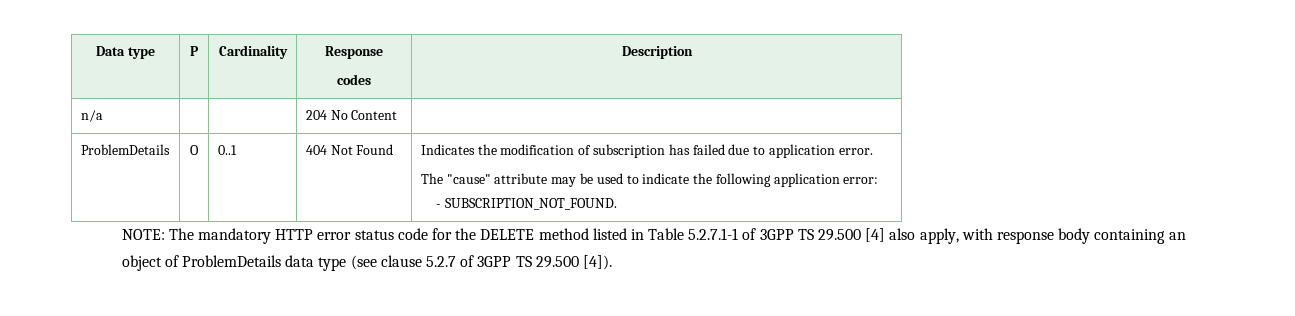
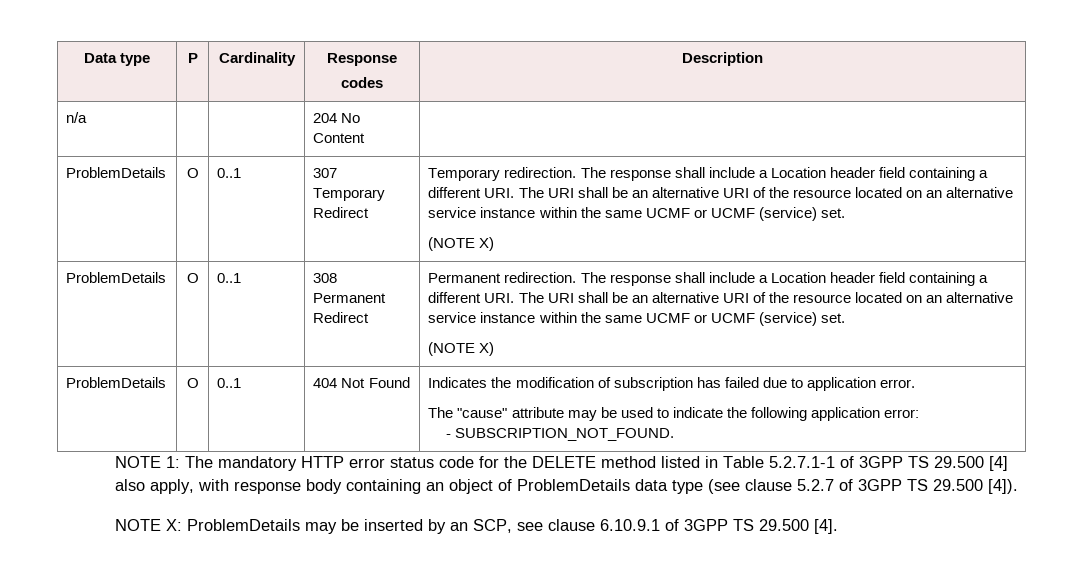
+ ProblemDetails | O | 0..1 | 307 Temporary Redirect | Temporary redirection. The response shall include a Location header field containing a different URI. The URI shall be an alternative URI of the resource located on an alternative service instance within the same UCMF or UCMF (service) set.
+ (NOTE X)
+ ProblemDetails | O | 0..1 | 308 Permanent Redirect | Permanent redirection. The response shall include a Location header field containing a different URI. The URI shall be an alternative URI of the resource located on an alternative service instance within the same UCMF or UCMF (service) set.
+ (NOTE X)
- NOTE: The mandatory HTTP error status code for the DELETE method listed in Table 5.2.7.1-1 of 3GPP TS 29.500 [4] also apply, with response body containing an object of ProblemDetails data type (see clause 5.2.7 of 3GPP TS 29.500 [4]).
+ NOTE 1: The mandatory HTTP error status code for the DELETE method listed in Table 5.2.7.1-1 of 3GPP TS 29.500 [4] also apply, with response body containing an object of ProblemDetails data type (see clause 5.2.7 of 3GPP TS 29.500 [4]).
+ NOTE X: ProblemDetails may be inserted by an SCP, see clause 6.10.9.1 of 3GPP TS 29.500 [4].

